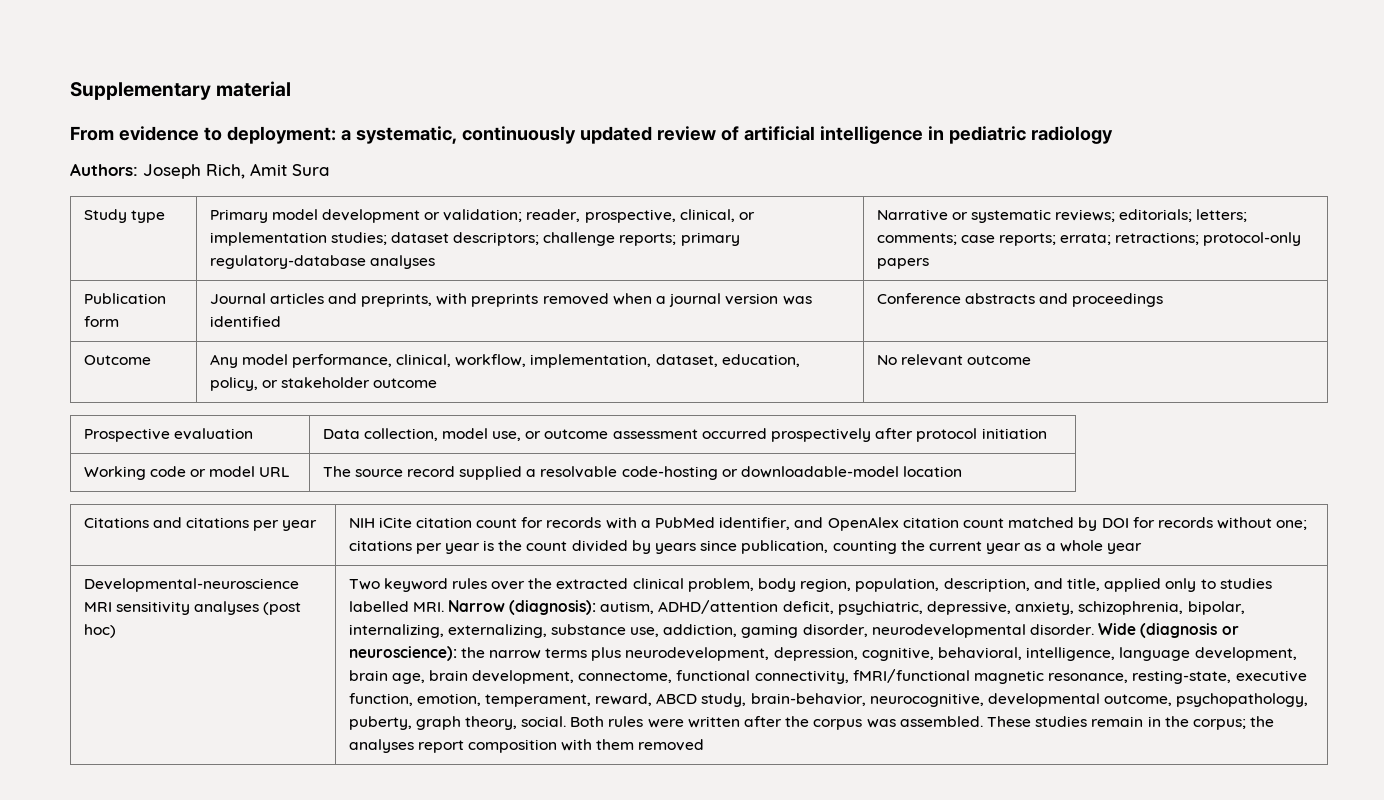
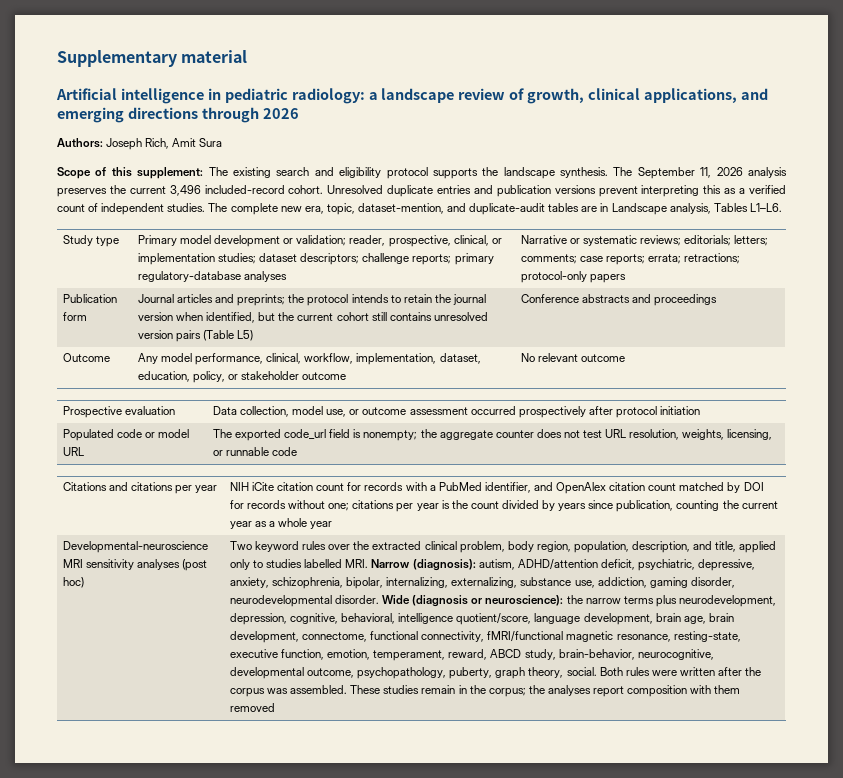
- From evidence to deployment: a systematic, continuously updated review of artificial intelligence in pediatric radiology
+ Artificial intelligence in pediatric radiology: a landscape review of growth, clinical applications, and emerging directions through 2026
+ Scope of this supplement: The existing search and eligibility protocol supports the landscape synthesis. The September 11, 2026 analysis preserves the current 3,496 included-record cohort. Unresolved duplicate entries and publication versions prevent interpreting this as a verified count of independent studies. The complete new era, topic, dataset-mention, and duplicate-audit tables are in Landscape analysis, Tables L1–L6.
- Publication form | Journal articles and preprints, with preprints removed when a journal version was identified | Conference abstracts and proceedings
+ Publication form | Journal articles and preprints; the protocol intends to retain the journal version when identified, but the current cohort still contains unresolved version pairs (Table L5) | Conference abstracts and proceedings
- Working code or model URL | The source record supplied a resolvable code-hosting or downloadable-model location
+ Populated code or model URL | The exported code_url field is nonempty; the aggregate counter does not test URL resolution, weights, licensing, or runnable code
- Wide (diagnosis or neuroscience): the narrow terms plus neurodevelopment, depression, cognitive, behavioral, intelligence, language development, brain age, brain development, connectome, functional connectivity, fMRI/functional magnetic resonance, resting-state, executive function, emotion, temperament, reward, ABCD study, brain-behavior, neurocognitive, developmental outcome, psychopathology, puberty, graph theory, social.
+ Wide (diagnosis or neuroscience): the narrow terms plus neurodevelopment, depression, cognitive, behavioral, intelligence quotient/score, language development, brain age, brain development, connectome, functional connectivity, fMRI/functional magnetic resonance, resting-state, executive function, emotion, temperament, reward, ABCD study, brain-behavior, neurocognitive, developmental outcome, psychopathology, puberty, graph theory, social.

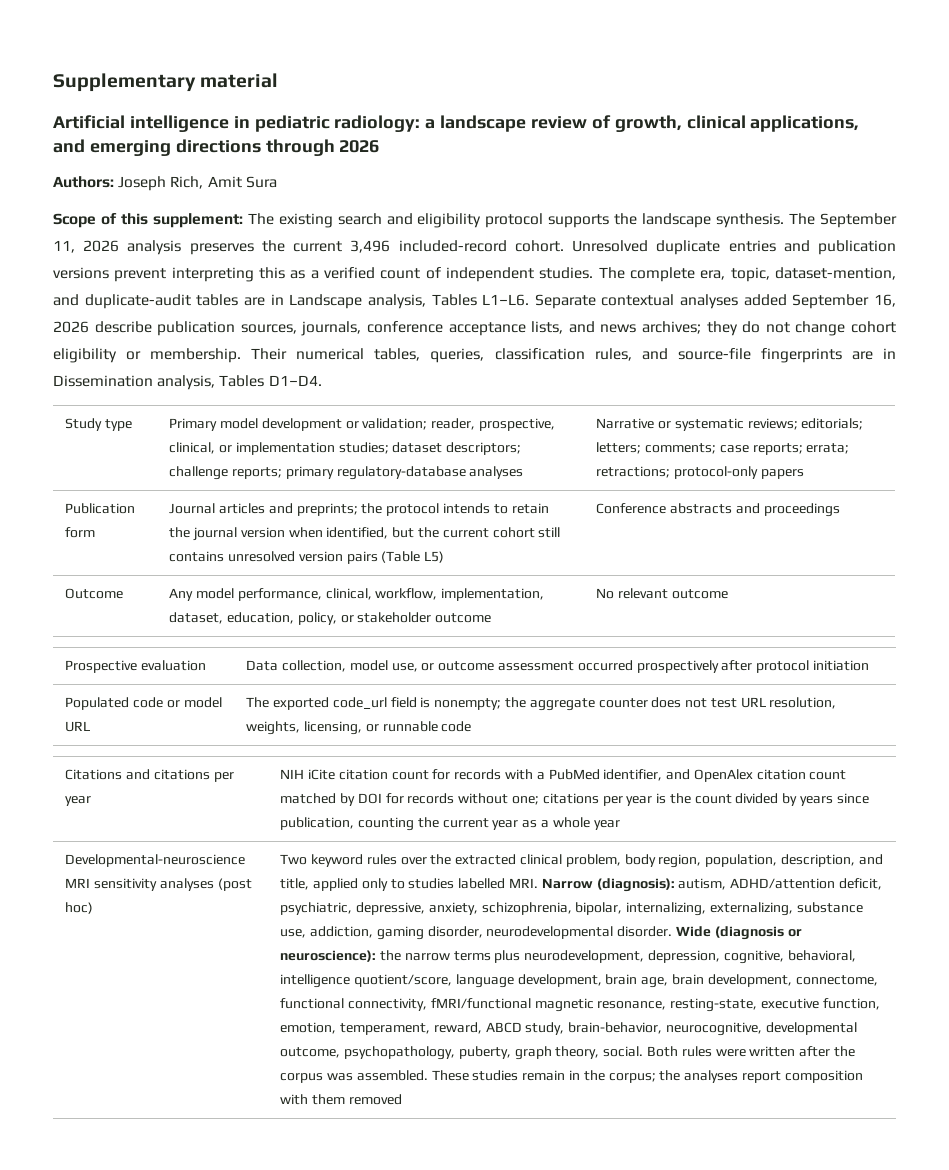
- The complete new era, topic, dataset-mention, and duplicate-audit tables are in Landscape analysis, Tables L1–L6.
+ The complete era, topic, dataset-mention, and duplicate-audit tables are in Landscape analysis, Tables L1–L6. Separate contextual analyses added September 16, 2026 describe publication sources, journals, conference acceptance lists, and news archives; they do not change cohort eligibility or membership. Their numerical tables, queries, classification rules, and source-file fingerprints are in Dissemination analysis, Tables D1–D4.

